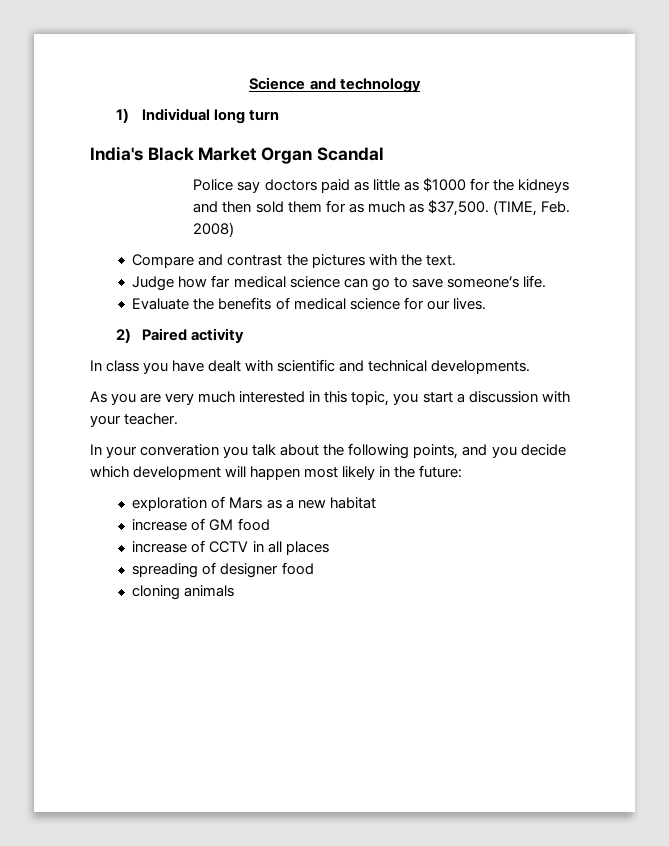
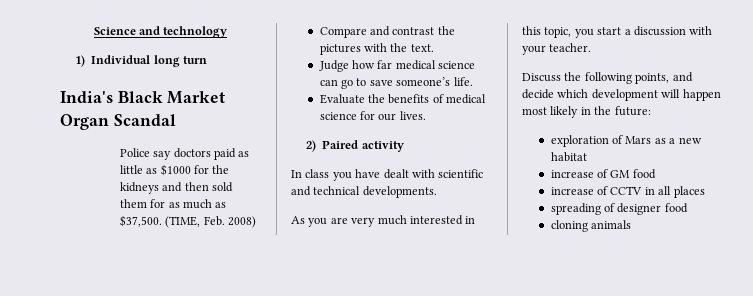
- In your converation you talk about the following points, and you decide which development will happen most likely in the future:
+ Discuss the following points, and decide which development will happen most likely in the future:

